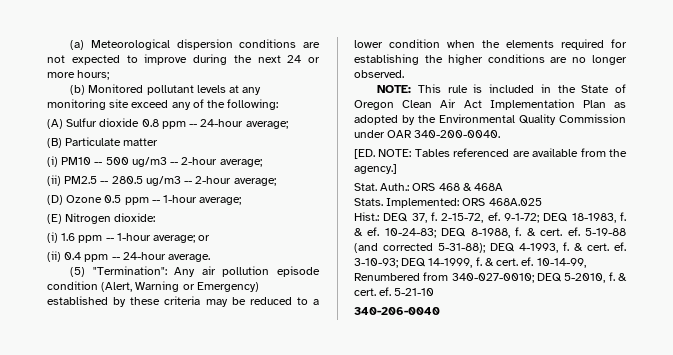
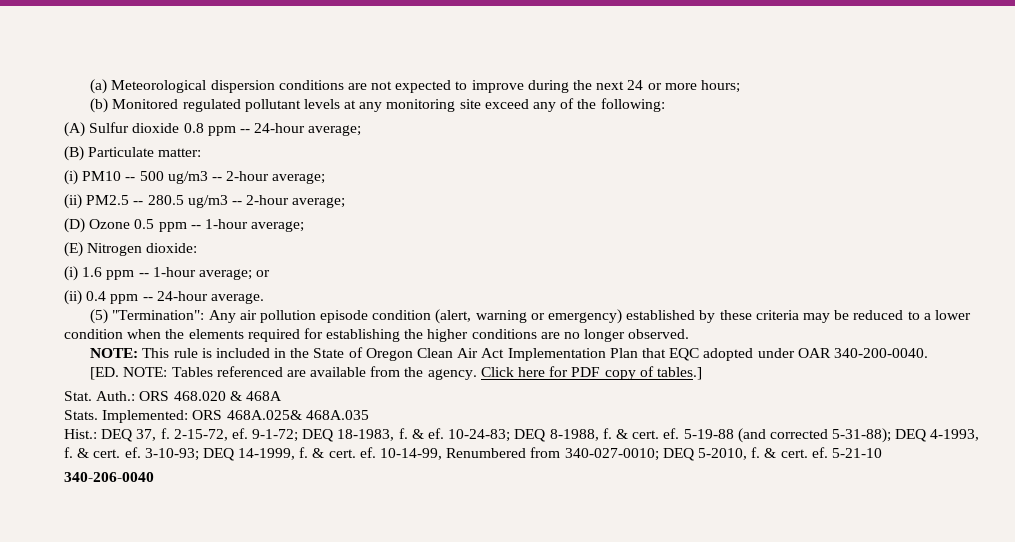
- (b) Monitored pollutant levels at any monitoring site exceed any of the following:
+ (b) Monitored regulated pollutant levels at any monitoring site exceed any of the following:
- (B) Particulate matter
+ (B) Particulate matter:
- (5) "Termination": Any air pollution episode condition (Alert, Warning or Emergency) established by these criteria may be reduced to a lower condition when the elements required for establishing the higher conditions are no longer observed.
+ (5) "Termination": Any air pollution episode condition (alert, warning or emergency) established by these criteria may be reduced to a lower condition when the elements required for establishing the higher conditions are no longer observed.
- NOTE: This rule is included in the State of Oregon Clean Air Act Implementation Plan as adopted by the Environmental Quality Commission under OAR 340-200-0040.
+ NOTE: This rule is included in the State of Oregon Clean Air Act Implementation Plan that EQC adopted under OAR 340-200-0040.
- [ED. NOTE: Tables referenced are available from the agency.]
+ [ED. NOTE: Tables referenced are available from the agency. Click here for PDF copy of tables.]
- Auth.: ORS 468 & 468A
+ Auth.: ORS 468.020 & 468A
- Implemented: ORS 468A.025
+ Implemented: ORS 468A.025& 468A.035

